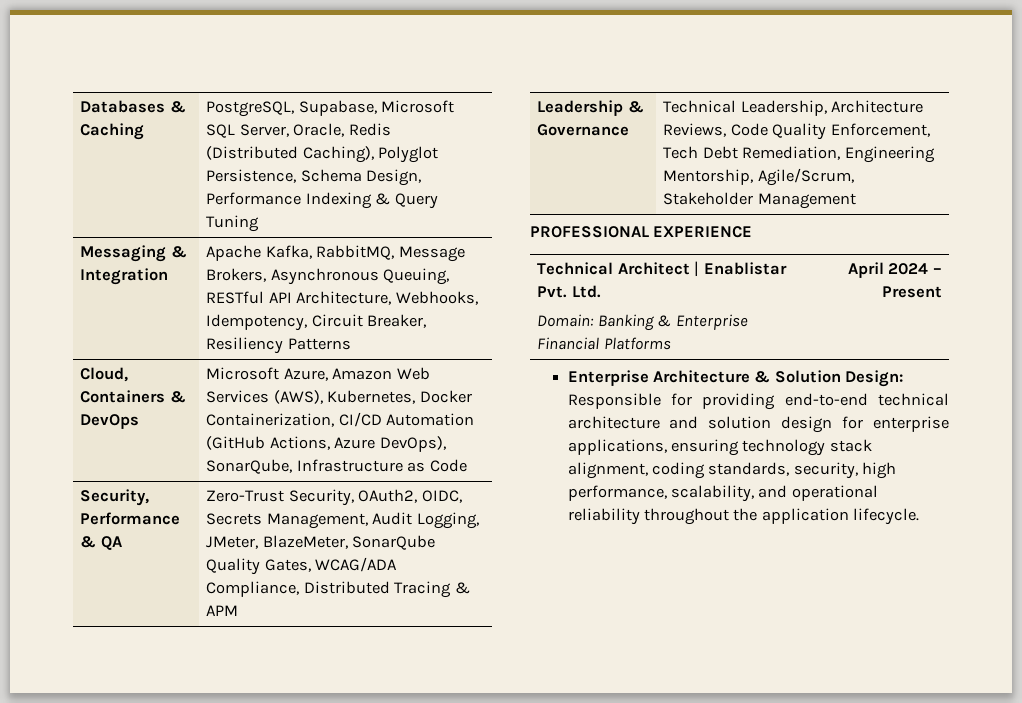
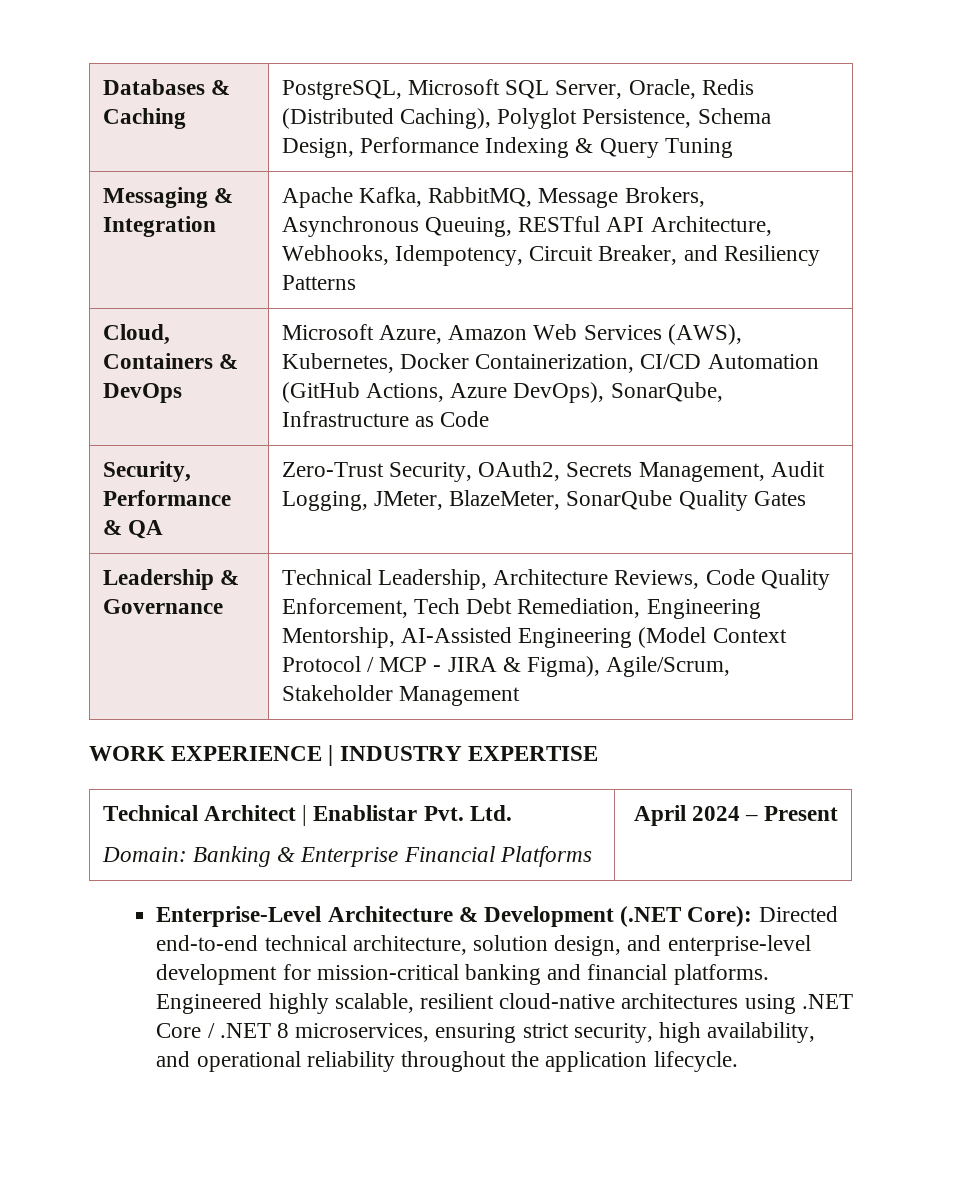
- Databases & Caching | PostgreSQL, Supabase, Microsoft SQL Server, Oracle, Redis (Distributed Caching), Polyglot Persistence, Schema Design, Performance Indexing & Query Tuning
+ Databases & Caching | PostgreSQL, Microsoft SQL Server, Oracle, Redis (Distributed Caching), Polyglot Persistence, Schema Design, Performance Indexing & Query Tuning
- Messaging & Integration | Apache Kafka, RabbitMQ, Message Brokers, Asynchronous Queuing, RESTful API Architecture, Webhooks, Idempotency, Circuit Breaker, Resiliency Patterns
+ Messaging & Integration | Apache Kafka, RabbitMQ, Message Brokers, Asynchronous Queuing, RESTful API Architecture, Webhooks, Idempotency, Circuit Breaker, and Resiliency Patterns
- Security, Performance & QA | Zero-Trust Security, OAuth2, OIDC, Secrets Management, Audit Logging, JMeter, BlazeMeter, SonarQube Quality Gates, WCAG/ADA Compliance, Distributed Tracing & APM
+ Security, Performance & QA | Zero-Trust Security, OAuth2, Secrets Management, Audit Logging, JMeter, BlazeMeter, SonarQube Quality Gates
- Leadership & Governance | Technical Leadership, Architecture Reviews, Code Quality Enforcement, Tech Debt Remediation, Engineering Mentorship, Agile/Scrum, Stakeholder Management
+ Leadership & Governance | Technical Leadership, Architecture Reviews, Code Quality Enforcement, Tech Debt Remediation, Engineering Mentorship, AI-Assisted Engineering (Model Context Protocol / MCP - JIRA & Figma), Agile/Scrum, Stakeholder Management
- PROFESSIONAL EXPERIENCE
+ WORK EXPERIENCE | INDUSTRY EXPERTISE
- Enterprise Architecture & Solution Design: Responsible for providing end-to-end technical architecture and solution design for enterprise applications, ensuring technology stack alignment, coding standards, security, high performance, scalability, and operational reliability throughout the application lifecycle.
+ Enterprise-Level Architecture & Development (.NET Core): Directed end-to-end technical architecture, solution design, and enterprise-level development for mission-critical banking and financial platforms. Engineered highly scalable, resilient cloud-native architectures using .NET Core / .NET 8 microservices, ensuring strict security, high availability, and operational reliability throughout the application lifecycle.

